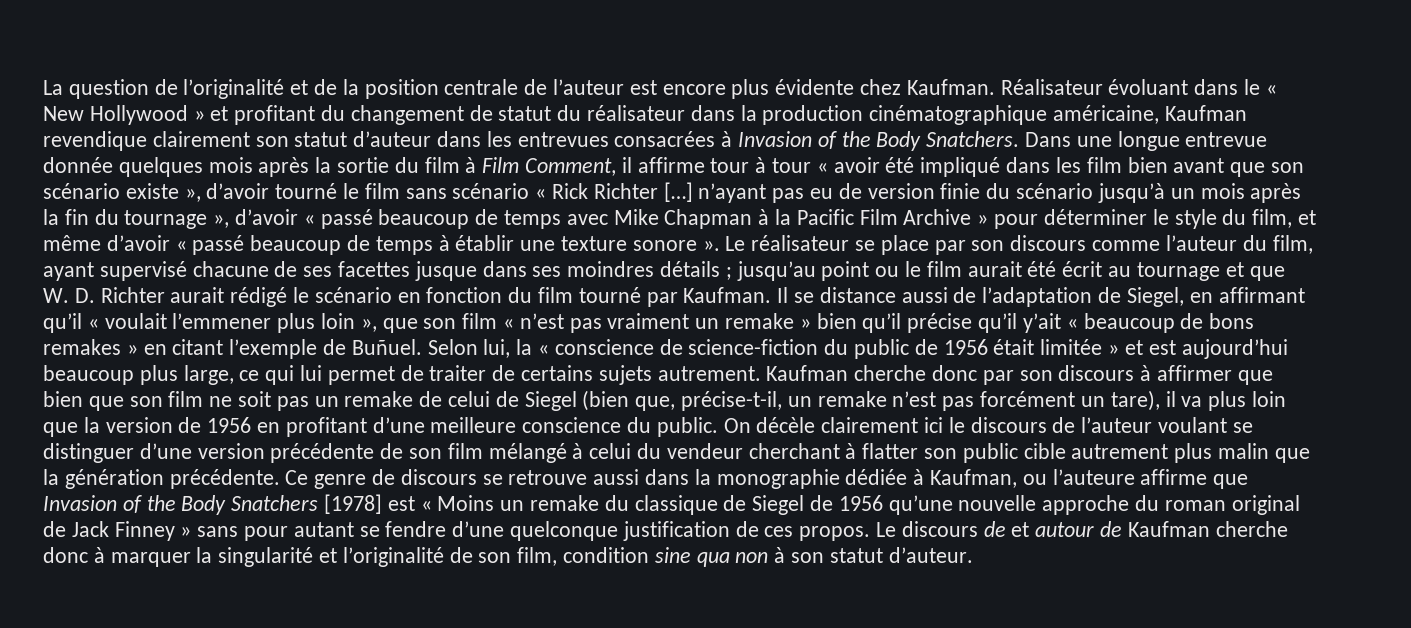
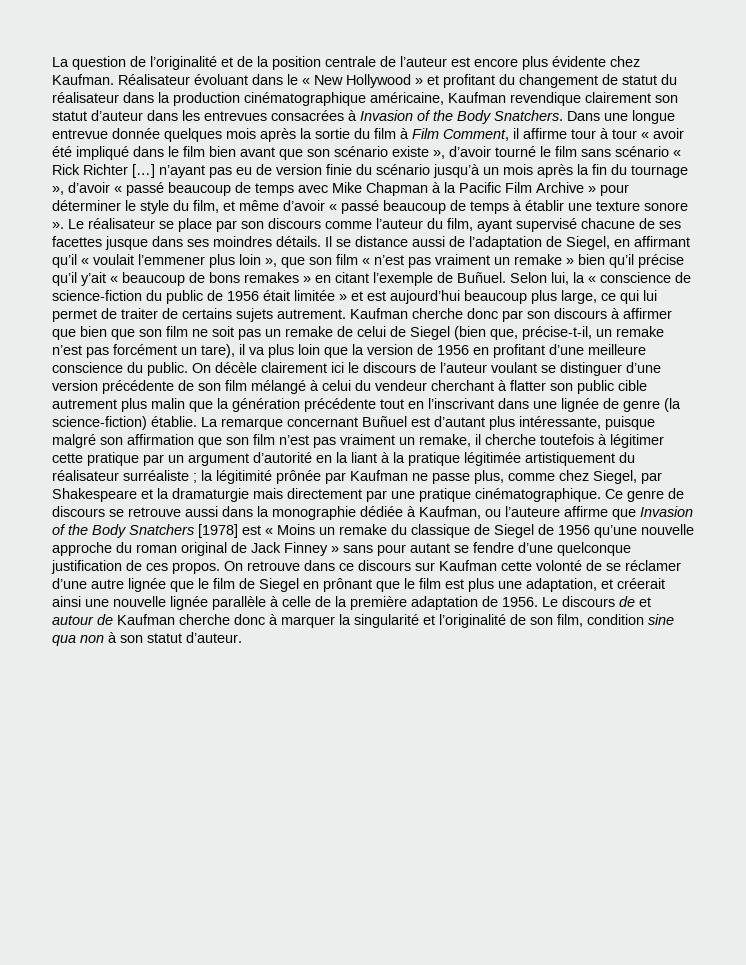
- Dans une longue entrevue donnée quelques mois après la sortie du film à Film Comment, il affirme tour à tour « avoir été impliqué dans les film bien avant que son scénario existe », d’avoir tourné le film sans scénario « Rick Richter […] n’ayant pas eu de version finie du scénario jusqu’à un mois après la fin du tournage », d’avoir « passé beaucoup de temps avec Mike Chapman à la Pacific Film Archive » pour déterminer le style du film, et même d’avoir « passé beaucoup de temps à établir une texture sonore ».
+ Dans une longue entrevue donnée quelques mois après la sortie du film à Film Comment, il affirme tour à tour « avoir été impliqué dans le film bien avant que son scénario existe », d’avoir tourné le film sans scénario « Rick Richter […] n’ayant pas eu de version finie du scénario jusqu’à un mois après la fin du tournage », d’avoir « passé beaucoup de temps avec Mike Chapman à la Pacific Film Archive » pour déterminer le style du film, et même d’avoir « passé beaucoup de temps à établir une texture sonore ».
- Le réalisateur se place par son discours comme l’auteur du film, ayant supervisé chacune de ses facettes jusque dans ses moindres détails ; jusqu’au point ou le film aurait été écrit au tournage et que W. D. Richter aurait rédigé le scénario en fonction du film tourné par Kaufman.
+ Le réalisateur se place par son discours comme l’auteur du film, ayant supervisé chacune de ses facettes jusque dans ses moindres détails.
- On décèle clairement ici le discours de l’auteur voulant se distinguer d’une version précédente de son film mélangé à celui du vendeur cherchant à flatter son public cible autrement plus malin que la génération précédente.
+ On décèle clairement ici le discours de l’auteur voulant se distinguer d’une version précédente de son film mélangé à celui du vendeur cherchant à flatter son public cible autrement plus malin que la génération précédente tout en l’inscrivant dans une lignée de genre (la science-fiction) établie. La remarque concernant Buñuel est d’autant plus intéressante, puisque malgré son affirmation que son film n’est pas vraiment un remake, il cherche toutefois à légitimer cette pratique par un argument d’autorité en la liant à la pratique légitimée artistiquement du réalisateur surréaliste ; la légitimité prônée par Kaufman ne passe plus, comme chez Siegel, par Shakespeare et la dramaturgie mais directement par une pratique cinématographique.
+ On retrouve dans ce discours sur Kaufman cette volonté de se réclamer d’une autre lignée que le film de Siegel en prônant que le film est plus une adaptation, et créerait ainsi une nouvelle lignée parallèle à celle de la première adaptation de 1956.

